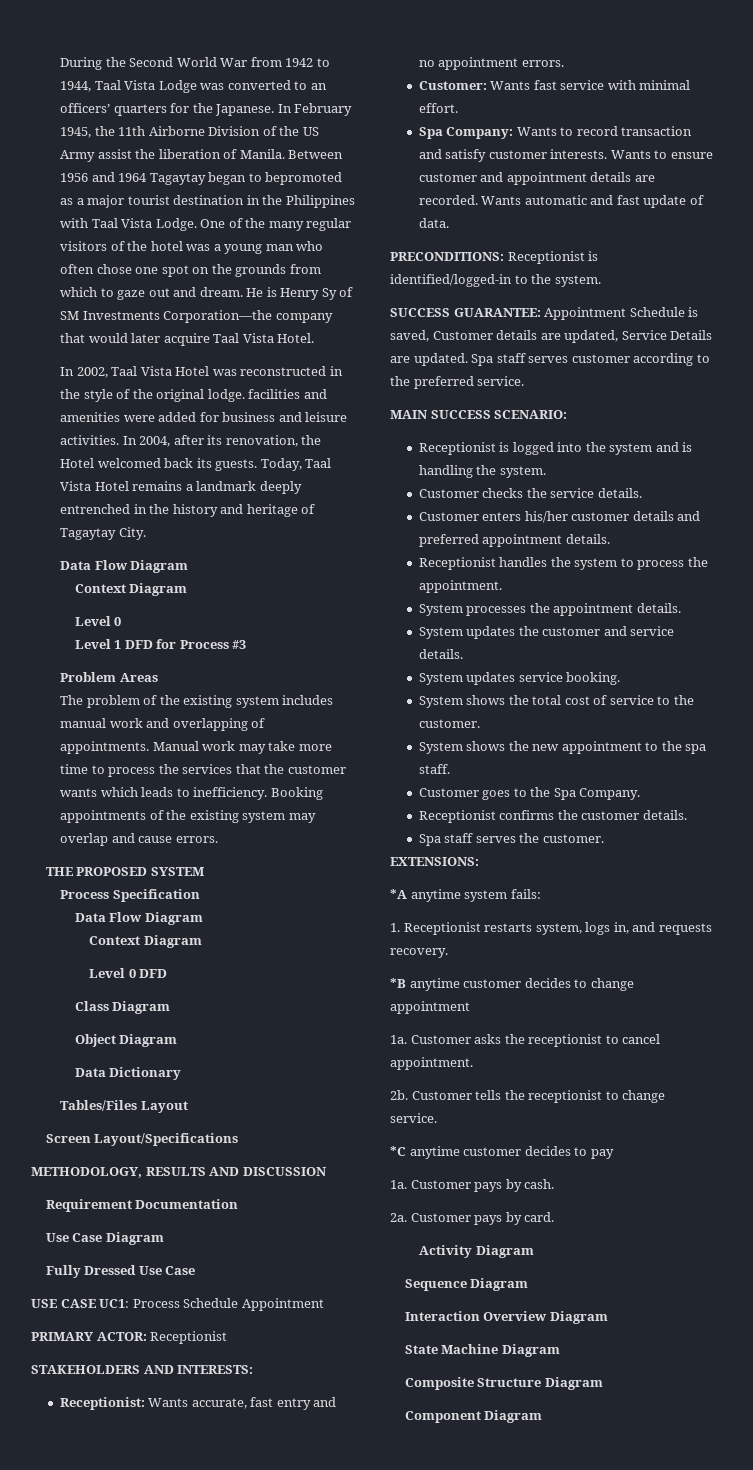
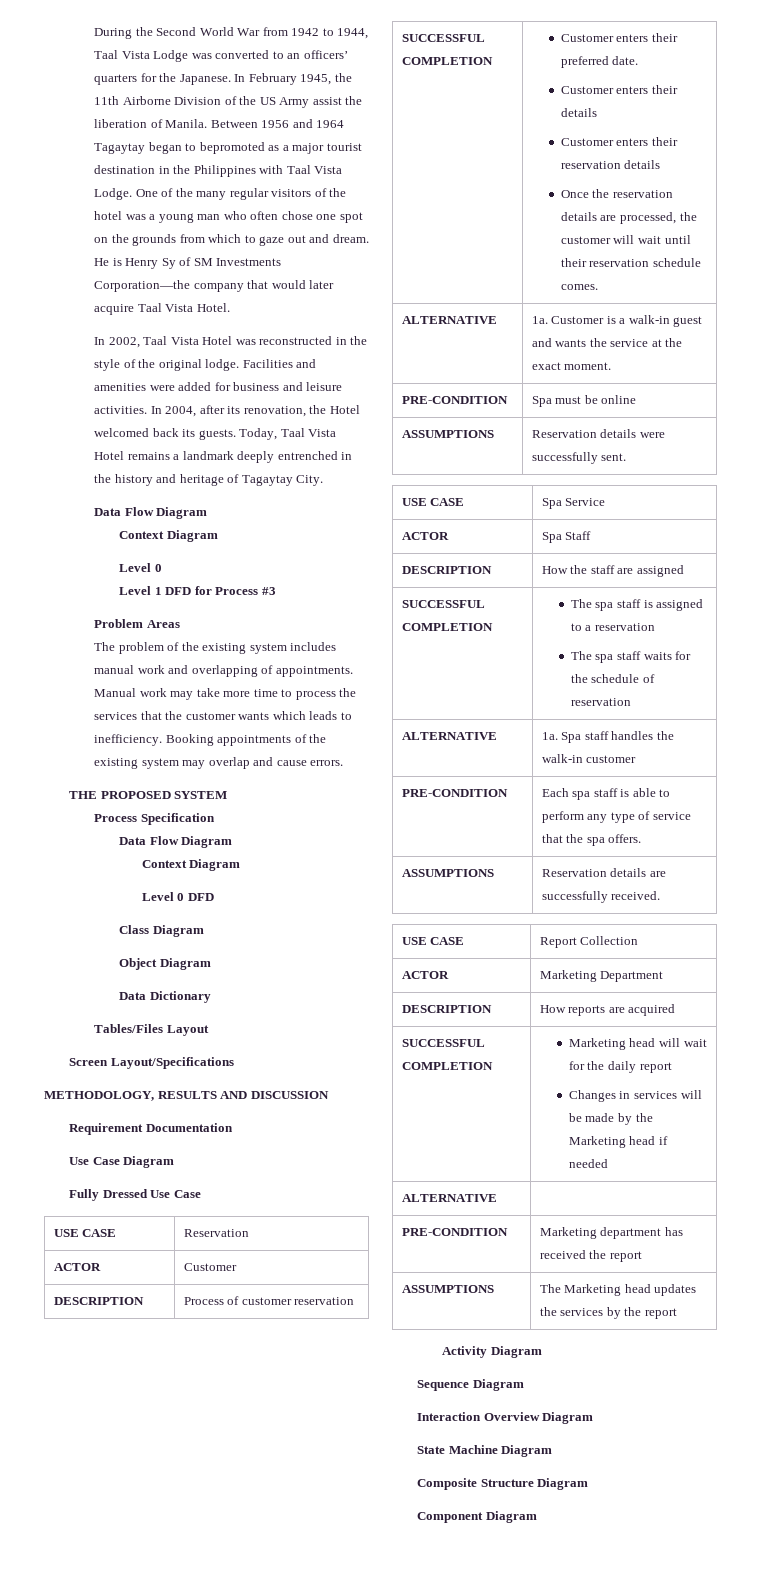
- In 2002, Taal Vista Hotel was reconstructed in the style of the original lodge. facilities and amenities were added for business and leisure activities.
+ In 2002, Taal Vista Hotel was reconstructed in the style of the original lodge. Facilities and amenities were added for business and leisure activities.
- USE CASE UC1: Process Schedule Appointment
- PRIMARY ACTOR: Receptionist
- STAKEHOLDERS AND INTERESTS:
- Receptionist: Wants accurate, fast entry and no appointment errors.
- Customer: Wants fast service with minimal effort.
- Spa Company: Wants to record transaction and satisfy customer interests. Wants to ensure customer and appointment details are recorded. Wants automatic and fast update of data.
- PRECONDITIONS: Receptionist is identified/logged-in to the system.
- SUCCESS GUARANTEE: Appointment Schedule is saved, Customer details are updated, Service Details are updated. Spa staff serves customer according to the preferred service.
- MAIN SUCCESS SCENARIO:
- Receptionist is logged into the system and is handling the system.
- Customer checks the service details.
- Customer enters his/her customer details and preferred appointment details.
- Receptionist handles the system to process the appointment.
- System processes the appointment details.
- System updates the customer and service details.
- System updates service booking.
- System shows the total cost of service to the customer.
- System shows the new appointment to the spa staff.
- Customer goes to the Spa Company.
- Receptionist confirms the customer details.
- Spa staff serves the customer.
- EXTENSIONS:
- *A anytime system fails:
- 1. Receptionist restarts system, logs in, and requests recovery.
- *B anytime customer decides to change appointment
- 1a. Customer asks the receptionist to cancel appointment.
- 2b. Customer tells the receptionist to change service.
- *C anytime customer decides to pay
- 1a. Customer pays by cash.
- 2a. Customer pays by card.
+ USE CASE | Reservation
+ ACTOR | Customer
+ DESCRIPTION | Process of customer reservation
+ SUCCESSFUL COMPLETION | Customer enters their preferred date.
+ Customer enters their details
+ Customer enters their reservation details
+ Once the reservation details are processed, the customer will wait until their reservation schedule comes.
+ ALTERNATIVE | 1a. Customer is a walk-in guest and wants the service at the exact moment.
+ PRE-CONDITION | Spa must be online
+ ASSUMPTIONS | Reservation details were successfully sent.
+ USE CASE | Spa Service
+ ACTOR | Spa Staff
+ DESCRIPTION | How the staff are assigned
+ SUCCESSFUL COMPLETION | The spa staff is assigned to a reservation
+ The spa staff waits for the schedule of reservation
+ ALTERNATIVE | 1a. Spa staff handles the walk-in customer
+ PRE-CONDITION | Each spa staff is able to perform any type of service that the spa offers.
+ ASSUMPTIONS | Reservation details are successfully received.
+ USE CASE | Report Collection
+ ACTOR | Marketing Department
+ DESCRIPTION | How reports are acquired
+ SUCCESSFUL COMPLETION | Marketing head will wait for the daily report
+ Changes in services will be made by the Marketing head if needed
+ ALTERNATIVE |
+ PRE-CONDITION | Marketing department has received the report
+ ASSUMPTIONS | The Marketing head updates the services by the report

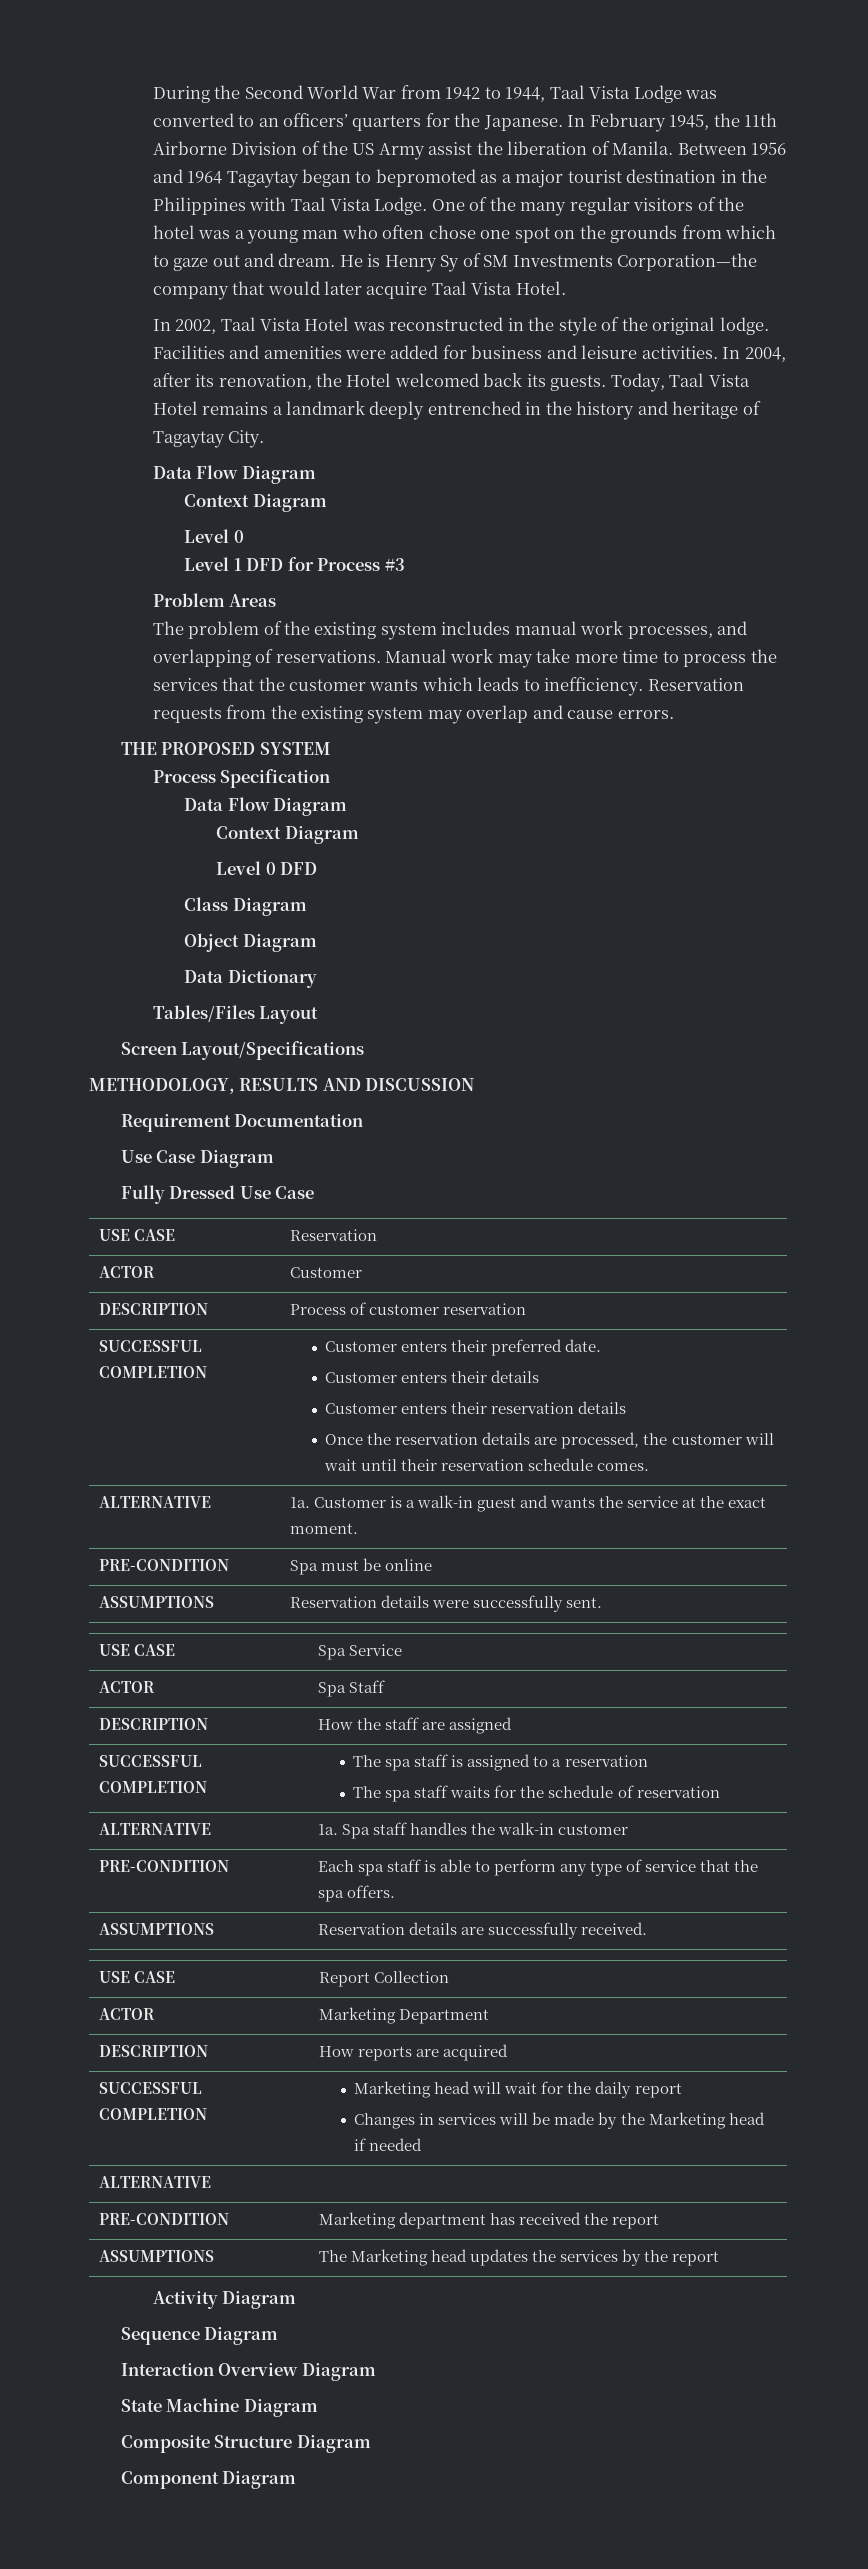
- The problem of the existing system includes manual work and overlapping of appointments.
+ The problem of the existing system includes manual work processes, and overlapping of reservations.
- Booking appointments of the existing system may overlap and cause errors.
+ Reservation requests from the existing system may overlap and cause errors.

